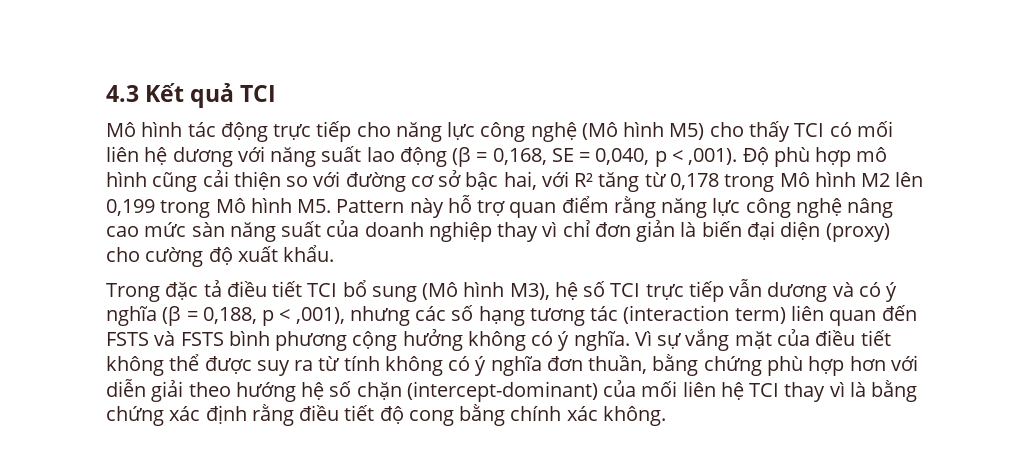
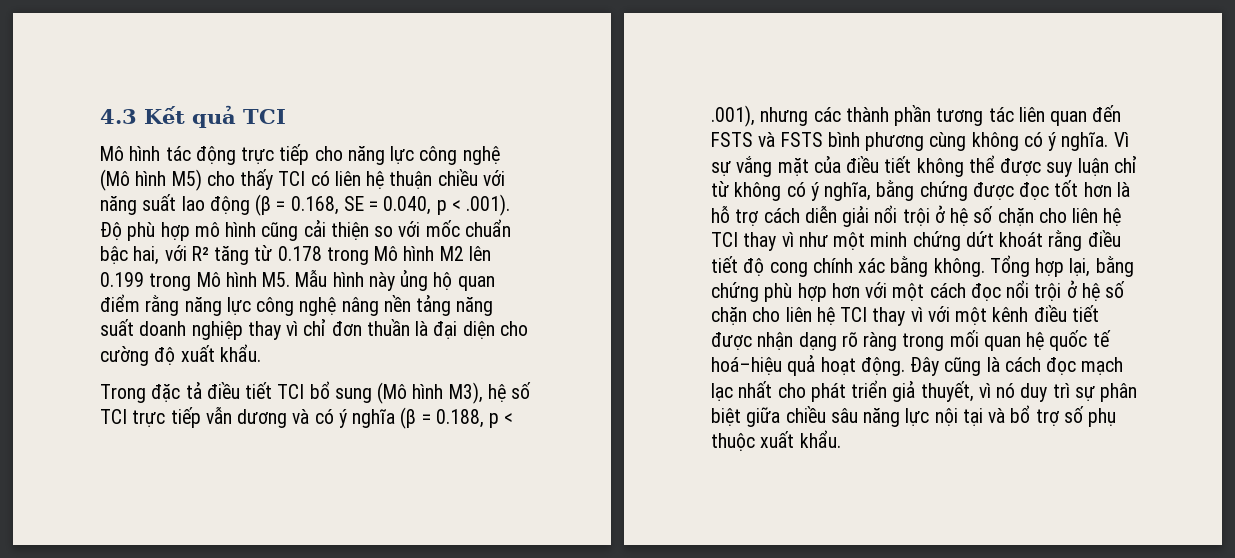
- Mô hình tác động trực tiếp cho năng lực công nghệ (Mô hình M5) cho thấy TCI có mối liên hệ dương với năng suất lao động (β = 0,168, SE = 0,040, p < ,001). Độ phù hợp mô hình cũng cải thiện so với đường cơ sở bậc hai, với R² tăng từ 0,178 trong Mô hình M2 lên 0,199 trong Mô hình M5. Pattern này hỗ trợ quan điểm rằng năng lực công nghệ nâng cao mức sàn năng suất của doanh nghiệp thay vì chỉ đơn giản là biến đại diện (proxy) cho cường độ xuất khẩu.
+ Mô hình tác động trực tiếp cho năng lực công nghệ (Mô hình M5) cho thấy TCI có liên hệ thuận chiều với năng suất lao động (β = 0.168, SE = 0.040, p < .001). Độ phù hợp mô hình cũng cải thiện so với mốc chuẩn bậc hai, với R² tăng từ 0.178 trong Mô hình M2 lên 0.199 trong Mô hình M5. Mẫu hình này ủng hộ quan điểm rằng năng lực công nghệ nâng nền tảng năng suất doanh nghiệp thay vì chỉ đơn thuần là đại diện cho cường độ xuất khẩu.
- Trong đặc tả điều tiết TCI bổ sung (Mô hình M3), hệ số TCI trực tiếp vẫn dương và có ý nghĩa (β = 0,188, p < ,001), nhưng các số hạng tương tác (interaction term) liên quan đến FSTS và FSTS bình phương cộng hưởng không có ý nghĩa.
+ Trong đặc tả điều tiết TCI bổ sung (Mô hình M3), hệ số TCI trực tiếp vẫn dương và có ý nghĩa (β = 0.188, p < .001), nhưng các thành phần tương tác liên quan đến FSTS và FSTS bình phương cùng không có ý nghĩa.
- Vì sự vắng mặt của điều tiết không thể được suy ra từ tính không có ý nghĩa đơn thuần, bằng chứng phù hợp hơn với diễn giải theo hướng hệ số chặn (intercept-dominant) của mối liên hệ TCI thay vì là bằng chứng xác định rằng điều tiết độ cong bằng chính xác không.
+ Vì sự vắng mặt của điều tiết không thể được suy luận chỉ từ không có ý nghĩa, bằng chứng được đọc tốt hơn là hỗ trợ cách diễn giải nổi trội ở hệ số chặn cho liên hệ TCI thay vì như một minh chứng dứt khoát rằng điều tiết độ cong chính xác bằng không. Tổng hợp lại, bằng chứng phù hợp hơn với một cách đọc nổi trội ở hệ số chặn cho liên hệ TCI thay vì với một kênh điều tiết được nhận dạng rõ ràng trong mối quan hệ quốc tế hoá–hiệu quả hoạt động. Đây cũng là cách đọc mạch lạc nhất cho phát triển giả thuyết, vì nó duy trì sự phân biệt giữa chiều sâu năng lực nội tại và bổ trợ số phụ thuộc xuất khẩu.

